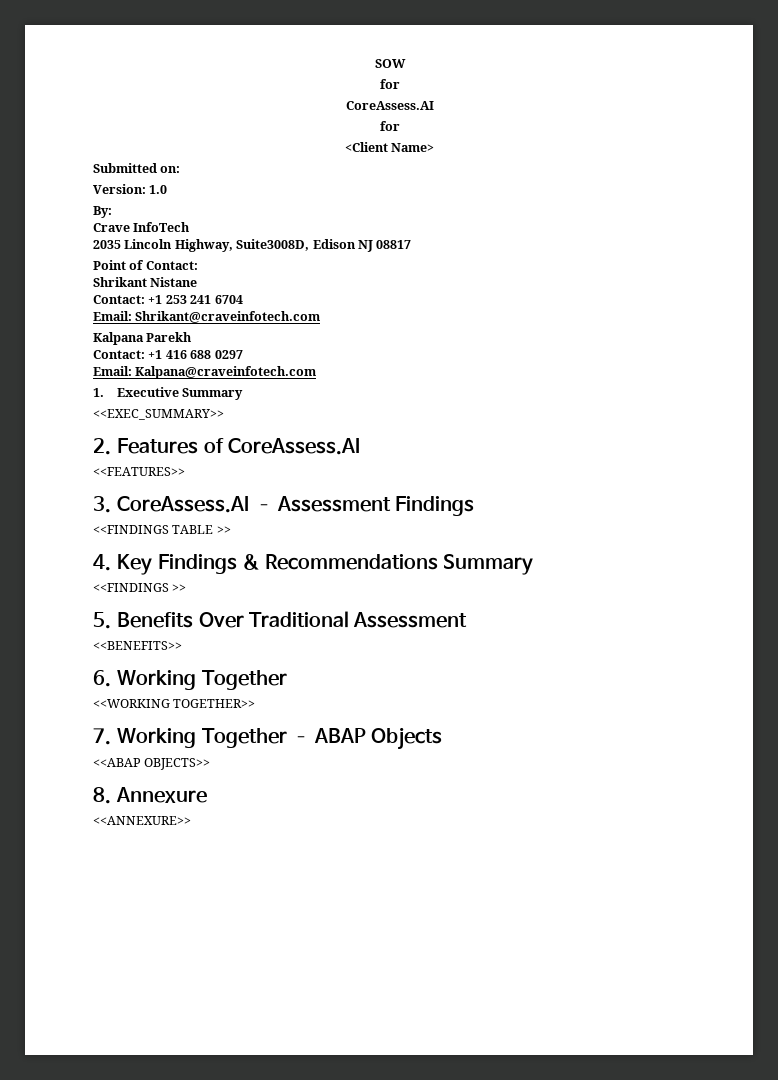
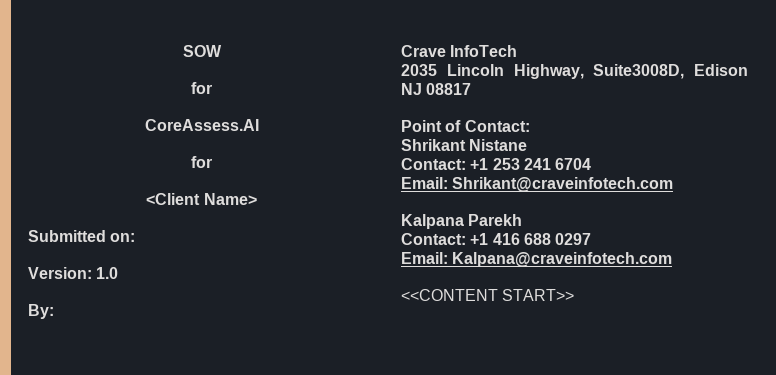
- 1. Executive Summary
- <<EXEC_SUMMARY>>
- 2. Features of CoreAssess.AI
- <<FEATURES>>
- 3. CoreAssess.AI – Assessment Findings
- <<FINDINGS TABLE >>
- 4. Key Findings & Recommendations Summary
- <<FINDINGS >>
- 5. Benefits Over Traditional Assessment
- <<BENEFITS>>
- 6. Working Together
- <<WORKING TOGETHER>>
- 7. Working Together – ABAP Objects
- <<ABAP OBJECTS>>
- 8. Annexure
- <<ANNEXURE>>
+ <<CONTENT START>>

